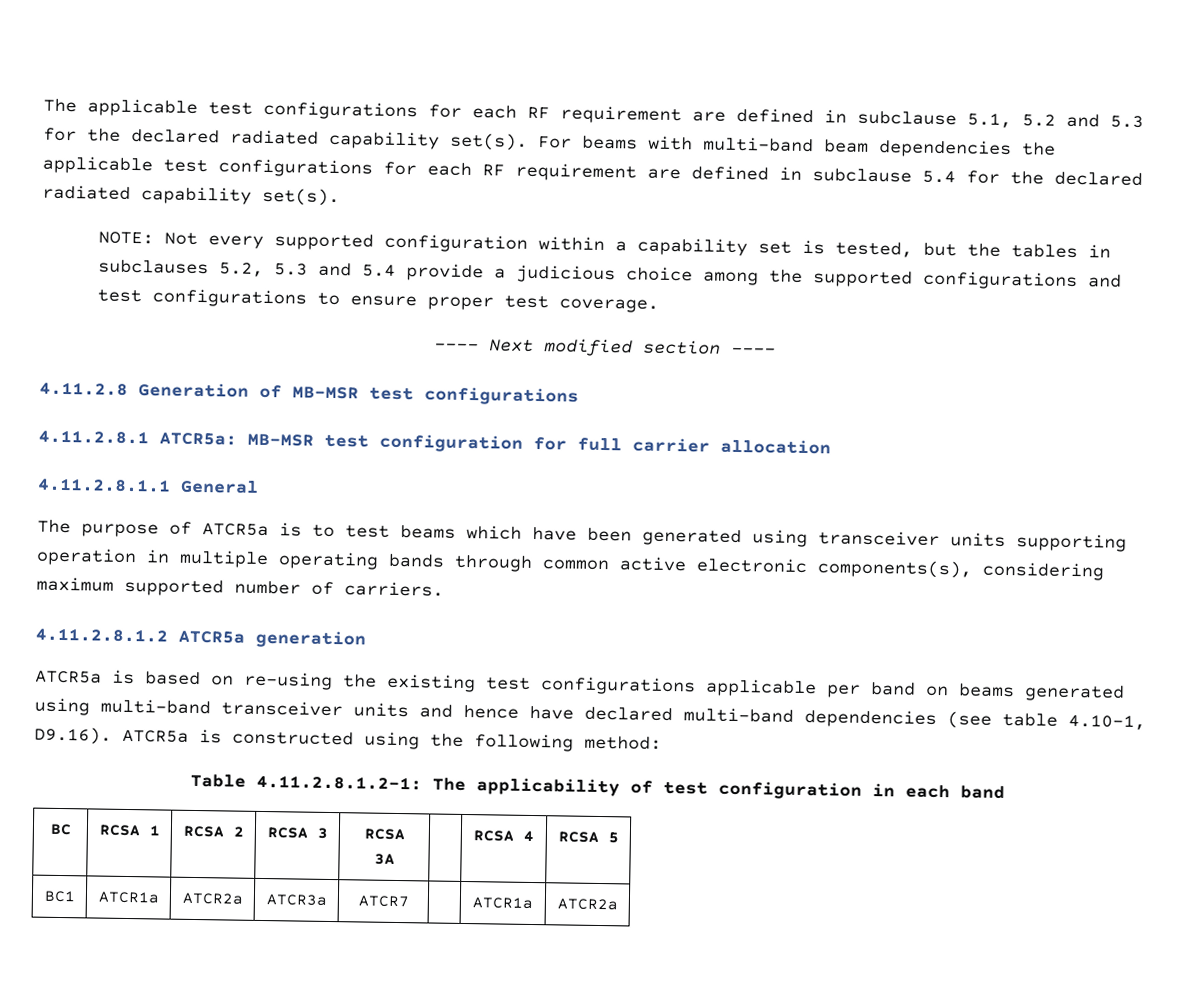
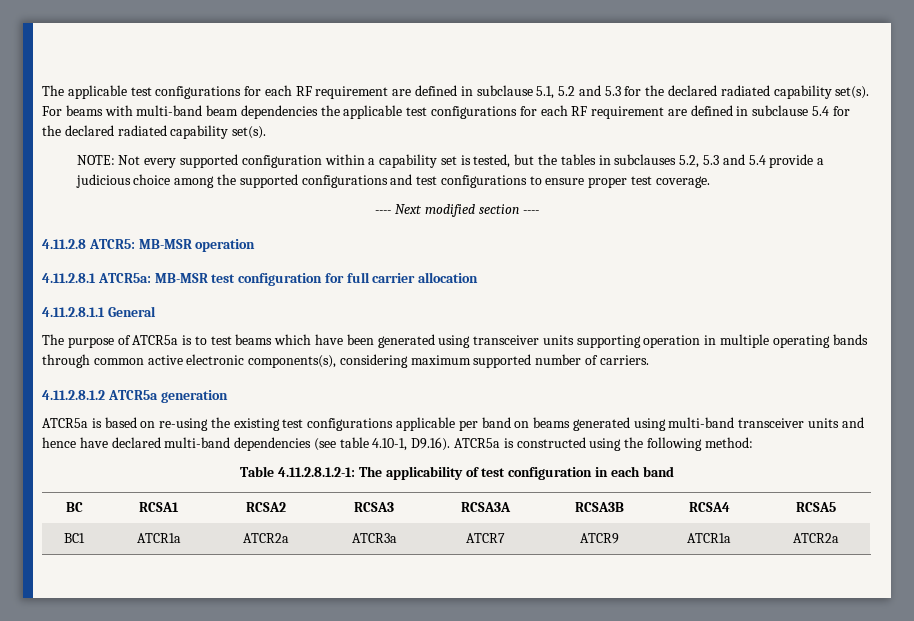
- 4.11.2.8 Generation of MB-MSR test configurations
+ 4.11.2.8 ATCR5: MB-MSR operation
- BC | RCSA 1 | RCSA 2 | RCSA 3 | RCSA 3A | | RCSA 4 | RCSA 5
+ BC | RCSA1 | RCSA2 | RCSA3 | RCSA3A | RCSA3B | RCSA4 | RCSA5
- BC1 | ATCR1a | ATCR2a | ATCR3a | ATCR7 | | ATCR1a | ATCR2a
+ BC1 | ATCR1a | ATCR2a | ATCR3a | ATCR7 | ATCR9 | ATCR1a | ATCR2a

